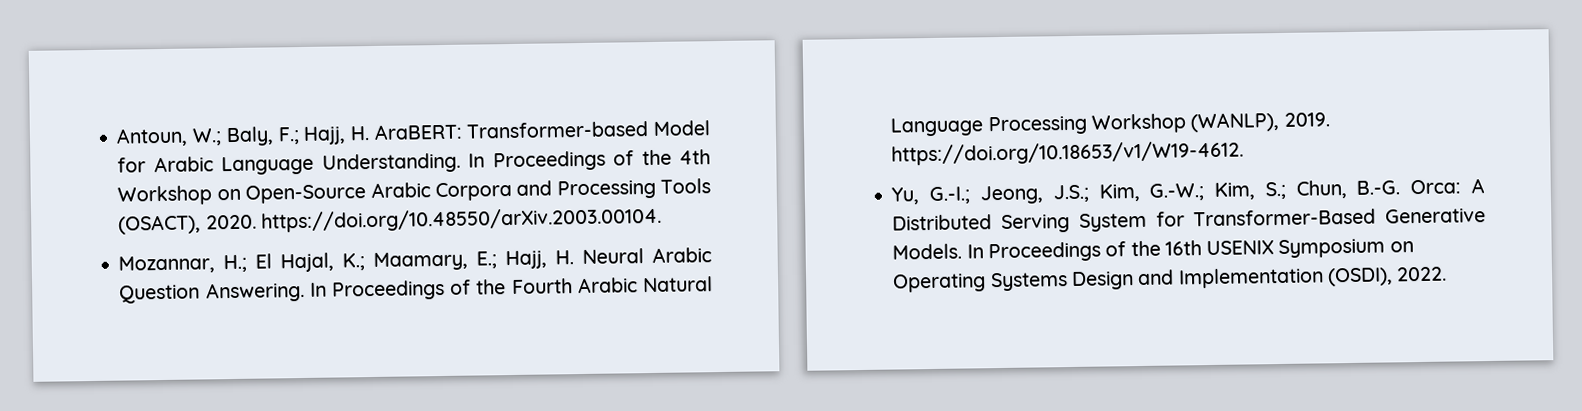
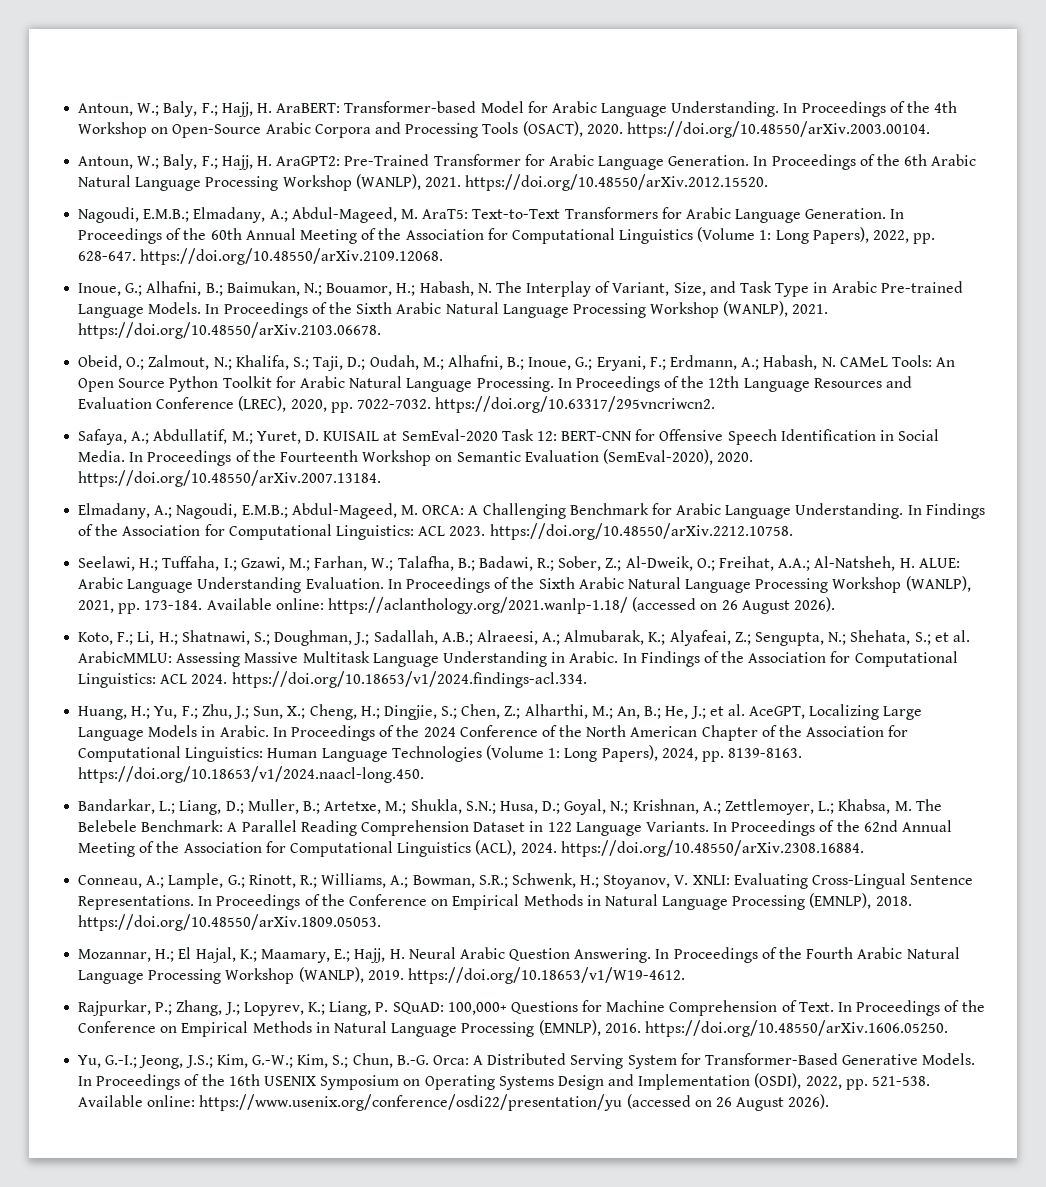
+ Antoun, W.; Baly, F.; Hajj, H. AraGPT2: Pre-Trained Transformer for Arabic Language Generation. In Proceedings of the 6th Arabic Natural Language Processing Workshop (WANLP), 2021. https://doi.org/10.48550/arXiv.2012.15520.
+ Nagoudi, E.M.B.; Elmadany, A.; Abdul-Mageed, M. AraT5: Text-to-Text Transformers for Arabic Language Generation. In Proceedings of the 60th Annual Meeting of the Association for Computational Linguistics (Volume 1: Long Papers), 2022, pp. 628-647. https://doi.org/10.48550/arXiv.2109.12068.
+ Inoue, G.; Alhafni, B.; Baimukan, N.; Bouamor, H.; Habash, N. The Interplay of Variant, Size, and Task Type in Arabic Pre-trained Language Models. In Proceedings of the Sixth Arabic Natural Language Processing Workshop (WANLP), 2021. https://doi.org/10.48550/arXiv.2103.06678.
+ Obeid, O.; Zalmout, N.; Khalifa, S.; Taji, D.; Oudah, M.; Alhafni, B.; Inoue, G.; Eryani, F.; Erdmann, A.; Habash, N. CAMeL Tools: An Open Source Python Toolkit for Arabic Natural Language Processing. In Proceedings of the 12th Language Resources and Evaluation Conference (LREC), 2020, pp. 7022-7032. https://doi.org/10.63317/295vncriwcn2.
+ Safaya, A.; Abdullatif, M.; Yuret, D. KUISAIL at SemEval-2020 Task 12: BERT-CNN for Offensive Speech Identification in Social Media. In Proceedings of the Fourteenth Workshop on Semantic Evaluation (SemEval-2020), 2020. https://doi.org/10.48550/arXiv.2007.13184.
+ Elmadany, A.; Nagoudi, E.M.B.; Abdul-Mageed, M. ORCA: A Challenging Benchmark for Arabic Language Understanding. In Findings of the Association for Computational Linguistics: ACL 2023. https://doi.org/10.48550/arXiv.2212.10758.
+ Seelawi, H.; Tuffaha, I.; Gzawi, M.; Farhan, W.; Talafha, B.; Badawi, R.; Sober, Z.; Al-Dweik, O.; Freihat, A.A.; Al-Natsheh, H. ALUE: Arabic Language Understanding Evaluation. In Proceedings of the Sixth Arabic Natural Language Processing Workshop (WANLP), 2021, pp. 173-184. Available online: https://aclanthology.org/2021.wanlp-1.18/ (accessed on 26 August 2026).
+ Koto, F.; Li, H.; Shatnawi, S.; Doughman, J.; Sadallah, A.B.; Alraeesi, A.; Almubarak, K.; Alyafeai, Z.; Sengupta, N.; Shehata, S.; et al. ArabicMMLU: Assessing Massive Multitask Language Understanding in Arabic. In Findings of the Association for Computational Linguistics: ACL 2024. https://doi.org/10.18653/v1/2024.findings-acl.334.
+ Huang, H.; Yu, F.; Zhu, J.; Sun, X.; Cheng, H.; Dingjie, S.; Chen, Z.; Alharthi, M.; An, B.; He, J.; et al. AceGPT, Localizing Large Language Models in Arabic. In Proceedings of the 2024 Conference of the North American Chapter of the Association for Computational Linguistics: Human Language Technologies (Volume 1: Long Papers), 2024, pp. 8139-8163. https://doi.org/10.18653/v1/2024.naacl-long.450.
+ Bandarkar, L.; Liang, D.; Muller, B.; Artetxe, M.; Shukla, S.N.; Husa, D.; Goyal, N.; Krishnan, A.; Zettlemoyer, L.; Khabsa, M. The Belebele Benchmark: A Parallel Reading Comprehension Dataset in 122 Language Variants. In Proceedings of the 62nd Annual Meeting of the Association for Computational Linguistics (ACL), 2024. https://doi.org/10.48550/arXiv.2308.16884.
+ Conneau, A.; Lample, G.; Rinott, R.; Williams, A.; Bowman, S.R.; Schwenk, H.; Stoyanov, V. XNLI: Evaluating Cross-Lingual Sentence Representations. In Proceedings of the Conference on Empirical Methods in Natural Language Processing (EMNLP), 2018. https://doi.org/10.48550/arXiv.1809.05053.
+ Rajpurkar, P.; Zhang, J.; Lopyrev, K.; Liang, P. SQuAD: 100,000+ Questions for Machine Comprehension of Text. In Proceedings of the Conference on Empirical Methods in Natural Language Processing (EMNLP), 2016. https://doi.org/10.48550/arXiv.1606.05250.
- In Proceedings of the 16th USENIX Symposium on Operating Systems Design and Implementation (OSDI), 2022.
+ In Proceedings of the 16th USENIX Symposium on Operating Systems Design and Implementation (OSDI), 2022, pp. 521-538. Available online: https://www.usenix.org/conference/osdi22/presentation/yu (accessed on 26 August 2026).

